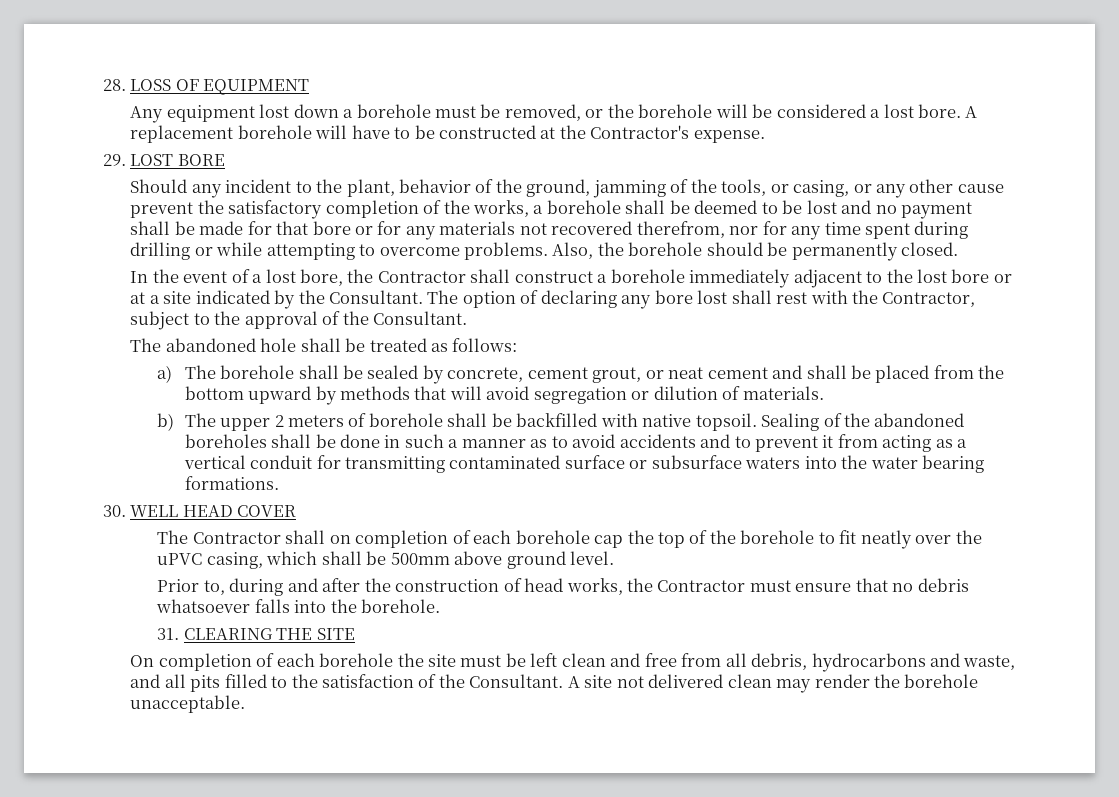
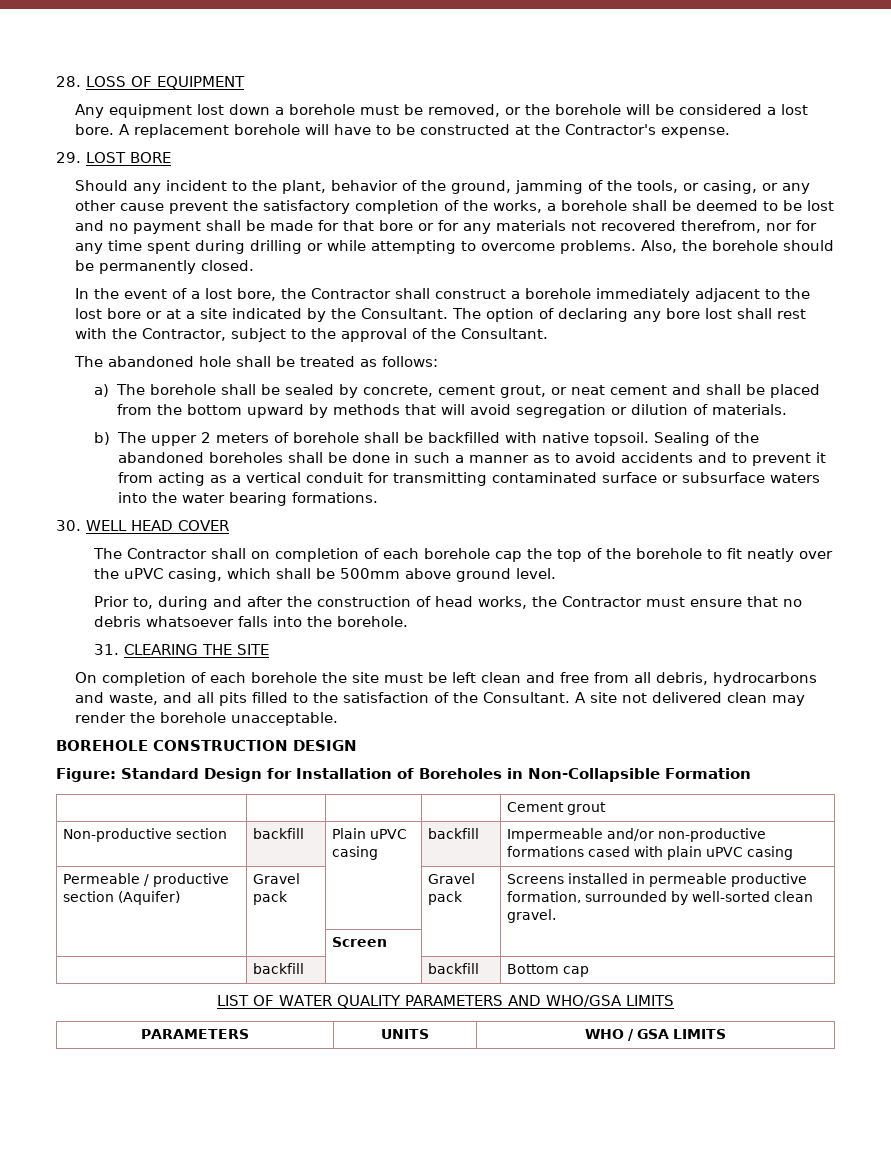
+ BOREHOLE CONSTRUCTION DESIGN
+ Figure: Standard Design for Installation of Boreholes in Non-Collapsible Formation
+ | | | | Cement grout
+ Non-productive section | backfill | Plain uPVC casing | backfill | Impermeable and/or non-productive formations cased with plain uPVC casing
+ Permeable / productive section (Aquifer) | Gravel pack | | Gravel pack | Screens installed in permeable productive formation, surrounded by well-sorted clean gravel.
+ | | Screen | |
+ | backfill | | backfill | Bottom cap
+ LIST OF WATER QUALITY PARAMETERS AND WHO/GSA LIMITS
+ PARAMETERS | UNITS | WHO / GSA LIMITS

